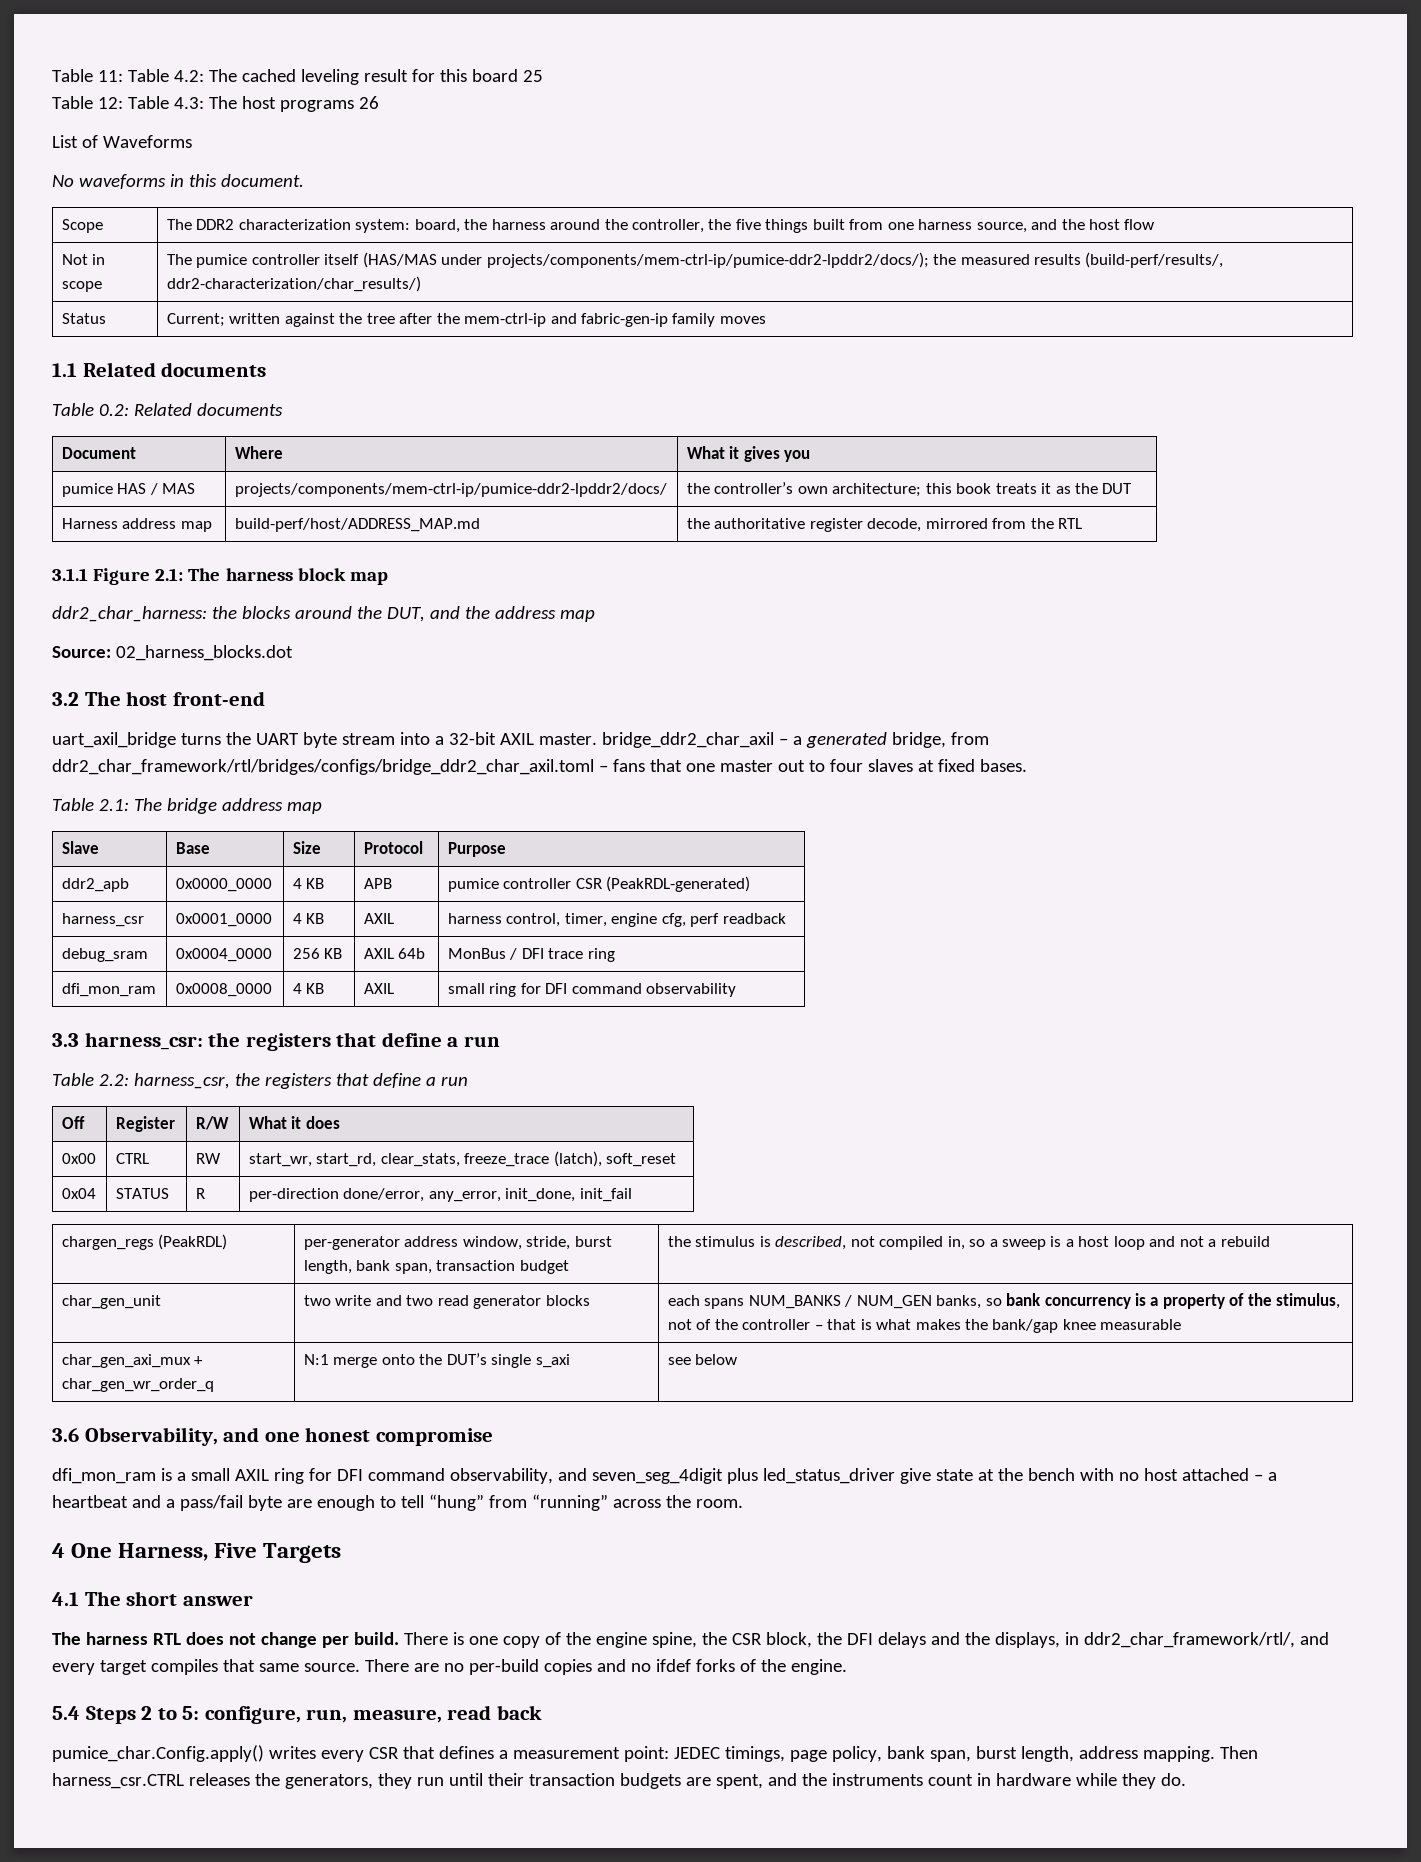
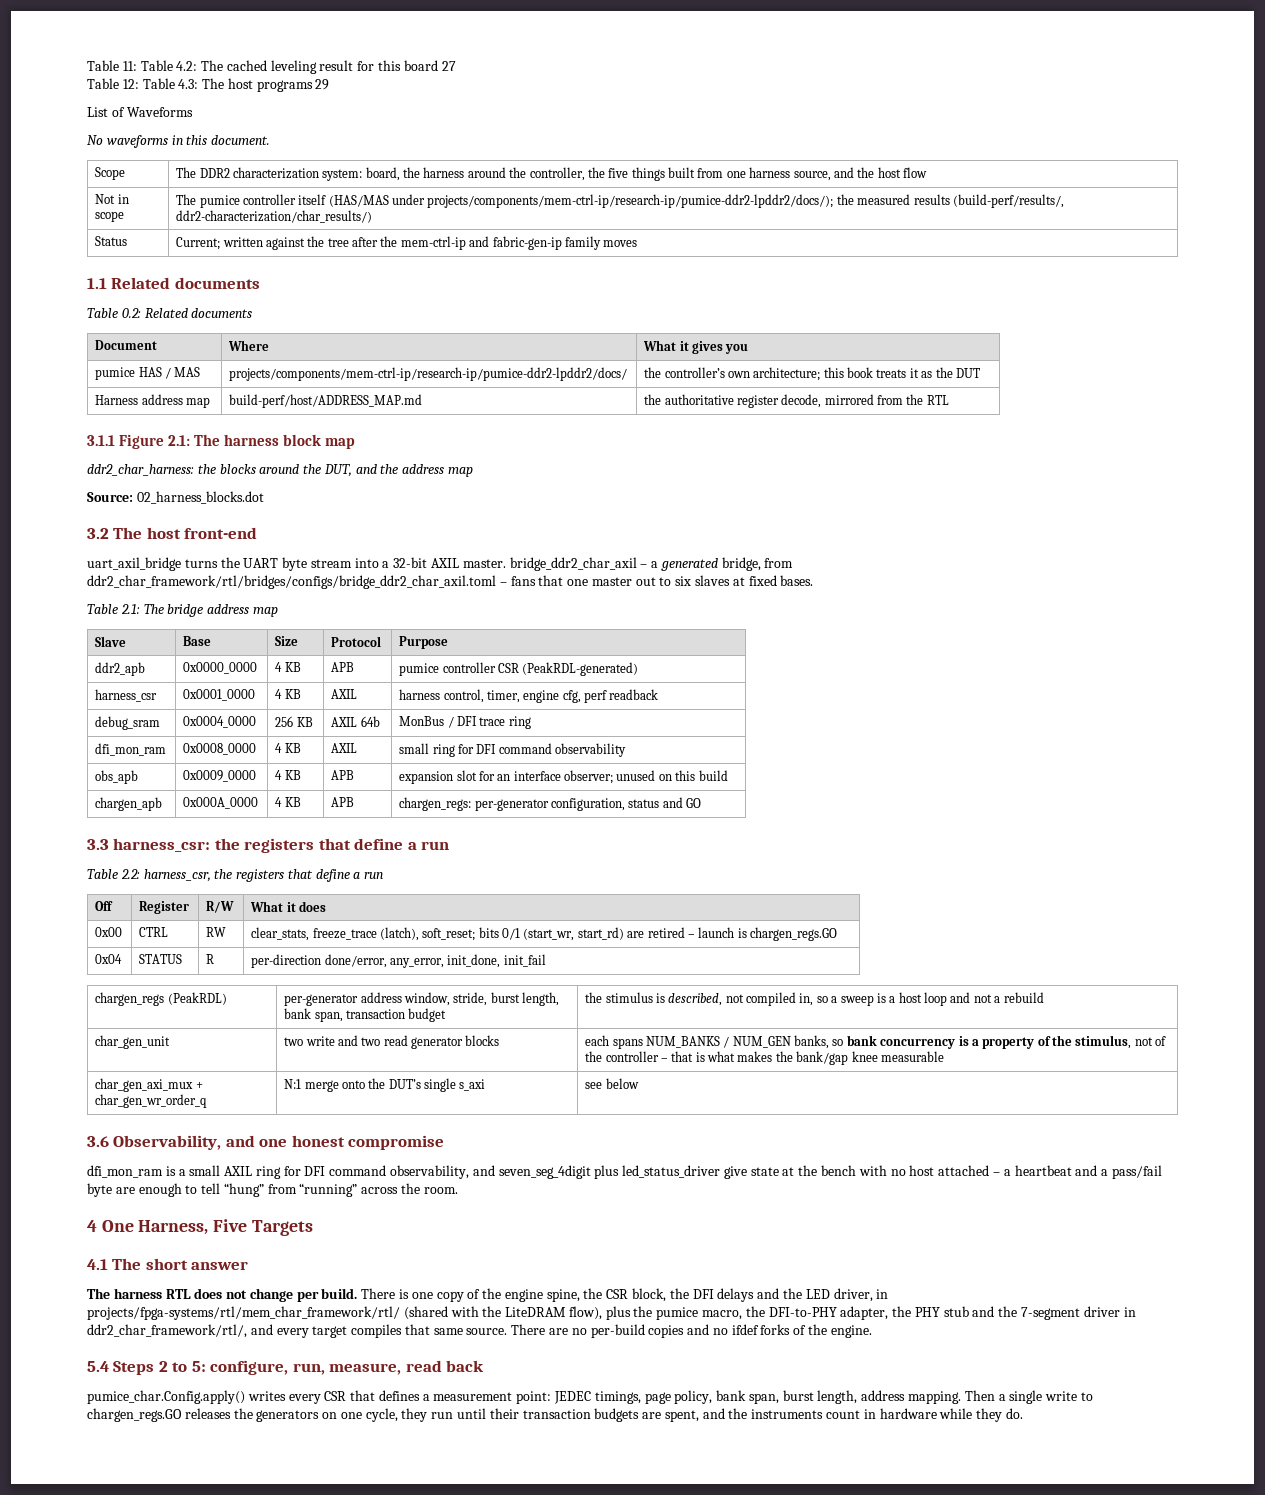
- Table 11: Table 4.2: The cached leveling result for this board 25
+ Table 11: Table 4.2: The cached leveling result for this board 27
- Table 12: Table 4.3: The host programs 26
+ Table 12: Table 4.3: The host programs 29
- Not in scope | The pumice controller itself (HAS/MAS under projects/components/mem-ctrl-ip/pumice-ddr2-lpddr2/docs/); the measured results (build-perf/results/, ddr2-characterization/char_results/)
+ Not in scope | The pumice controller itself (HAS/MAS under projects/components/mem-ctrl-ip/research-ip/pumice-ddr2-lpddr2/docs/); the measured results (build-perf/results/, ddr2-characterization/char_results/)
- pumice HAS / MAS | projects/components/mem-ctrl-ip/pumice-ddr2-lpddr2/docs/ | the controller’s own architecture; this book treats it as the DUT
+ pumice HAS / MAS | projects/components/mem-ctrl-ip/research-ip/pumice-ddr2-lpddr2/docs/ | the controller’s own architecture; this book treats it as the DUT
- uart_axil_bridge turns the UART byte stream into a 32-bit AXIL master. bridge_ddr2_char_axil – a generated bridge, from ddr2_char_framework/rtl/bridges/configs/bridge_ddr2_char_axil.toml – fans that one master out to four slaves at fixed bases.
+ uart_axil_bridge turns the UART byte stream into a 32-bit AXIL master. bridge_ddr2_char_axil – a generated bridge, from ddr2_char_framework/rtl/bridges/configs/bridge_ddr2_char_axil.toml – fans that one master out to six slaves at fixed bases.
+ obs_apb | 0x0009_0000 | 4 KB | APB | expansion slot for an interface observer; unused on this build
+ chargen_apb | 0x000A_0000 | 4 KB | APB | chargen_regs: per-generator configuration, status and GO
- 0x00 | CTRL | RW | start_wr, start_rd, clear_stats, freeze_trace (latch), soft_reset
+ 0x00 | CTRL | RW | clear_stats, freeze_trace (latch), soft_reset; bits 0/1 (start_wr, start_rd) are retired – launch is chargen_regs.GO
- There is one copy of the engine spine, the CSR block, the DFI delays and the displays, in ddr2_char_framework/rtl/, and every target compiles that same source.
+ There is one copy of the engine spine, the CSR block, the DFI delays and the LED driver, in projects/fpga-systems/rtl/mem_char_framework/rtl/ (shared with the LiteDRAM flow), plus the pumice macro, the DFI-to-PHY adapter, the PHY stub and the 7-segment driver in ddr2_char_framework/rtl/, and every target compiles that same source.
- Then harness_csr.CTRL releases the generators, they run until their transaction budgets are spent, and the instruments count in hardware while they do.
+ Then a single write to chargen_regs.GO releases the generators on one cycle, they run until their transaction budgets are spent, and the instruments count in hardware while they do.

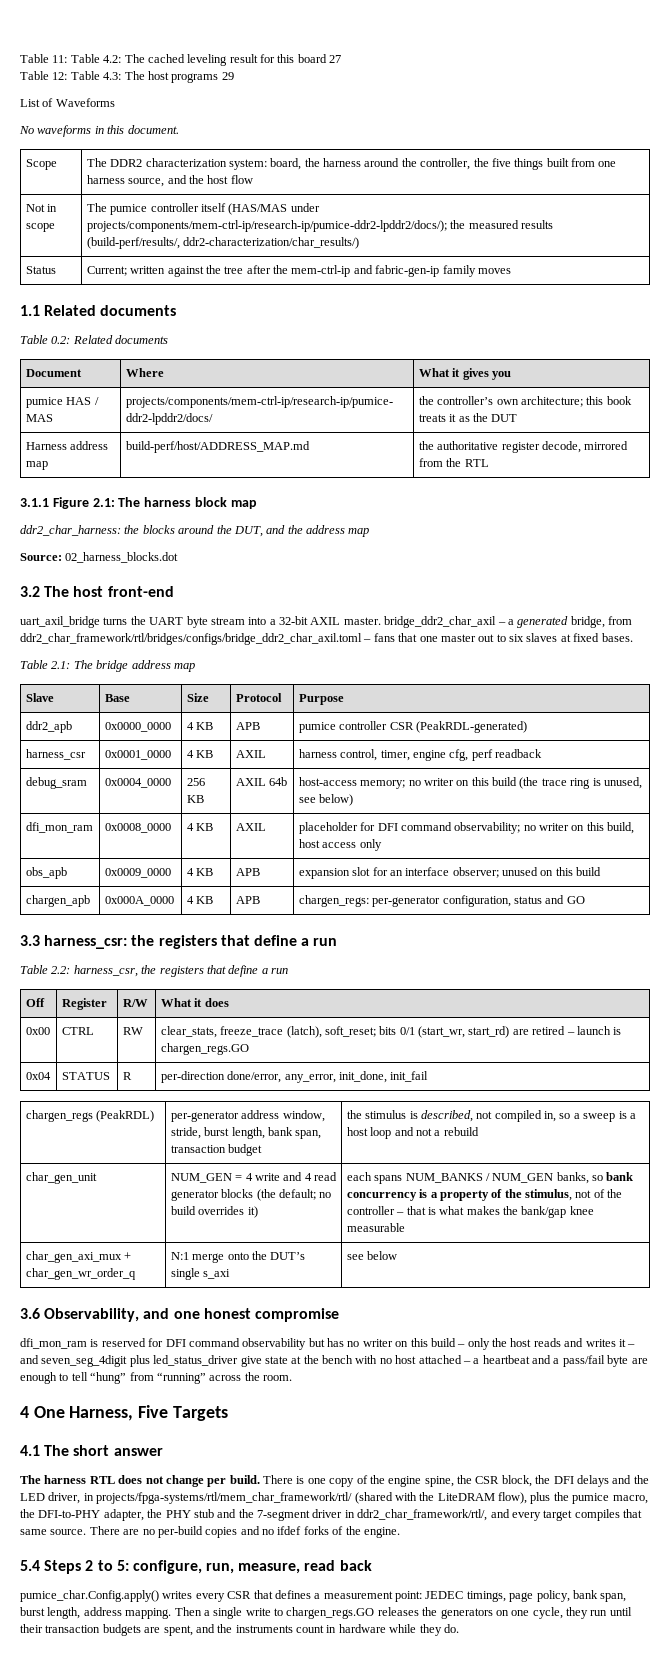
- debug_sram | 0x0004_0000 | 256 KB | AXIL 64b | MonBus / DFI trace ring
+ debug_sram | 0x0004_0000 | 256 KB | AXIL 64b | host-access memory; no writer on this build (the trace ring is unused, see below)
- dfi_mon_ram | 0x0008_0000 | 4 KB | AXIL | small ring for DFI command observability
+ dfi_mon_ram | 0x0008_0000 | 4 KB | AXIL | placeholder for DFI command observability; no writer on this build, host access only
- two write and two read generator blocks
+ NUM_GEN = 4 write and 4 read generator blocks (the default; no build overrides it)
- dfi_mon_ram is a small AXIL ring for DFI command observability, and seven_seg_4digit plus led_status_driver give state at the bench with no host attached – a heartbeat and a pass/fail byte are enough to tell “hung” from “running” across the room.
+ dfi_mon_ram is reserved for DFI command observability but has no writer on this build – only the host reads and writes it – and seven_seg_4digit plus led_status_driver give state at the bench with no host attached – a heartbeat and a pass/fail byte are enough to tell “hung” from “running” across the room.

